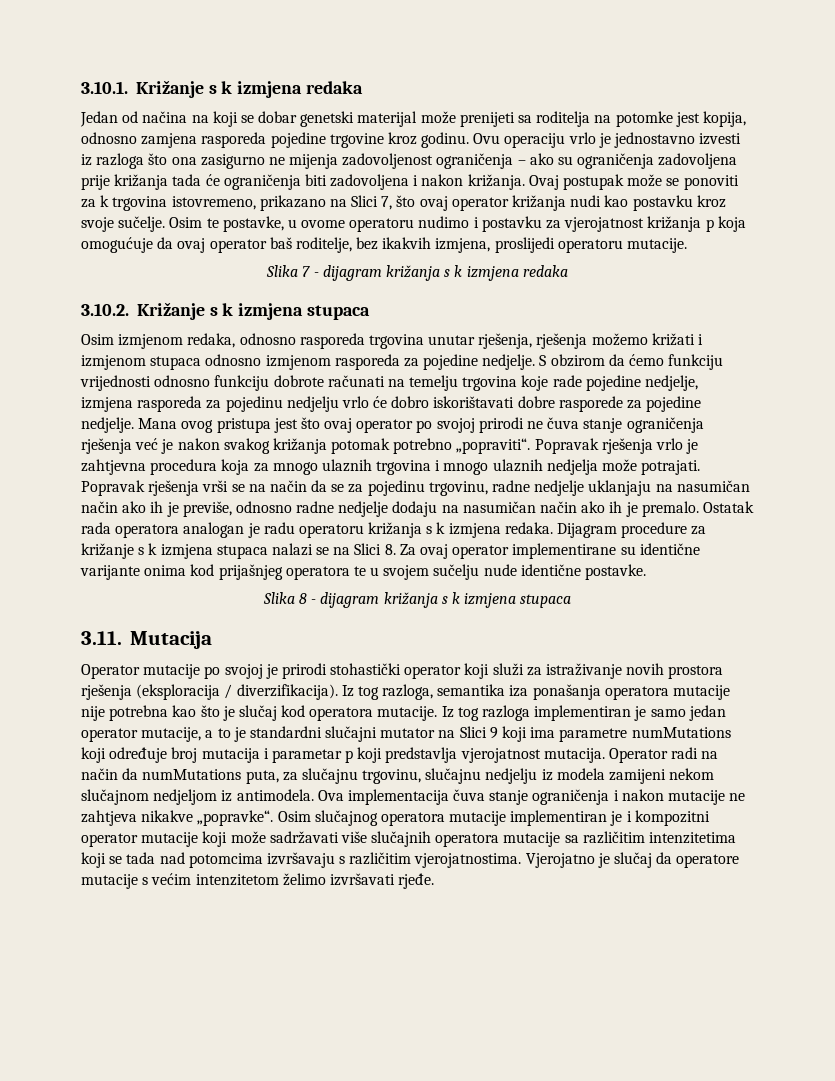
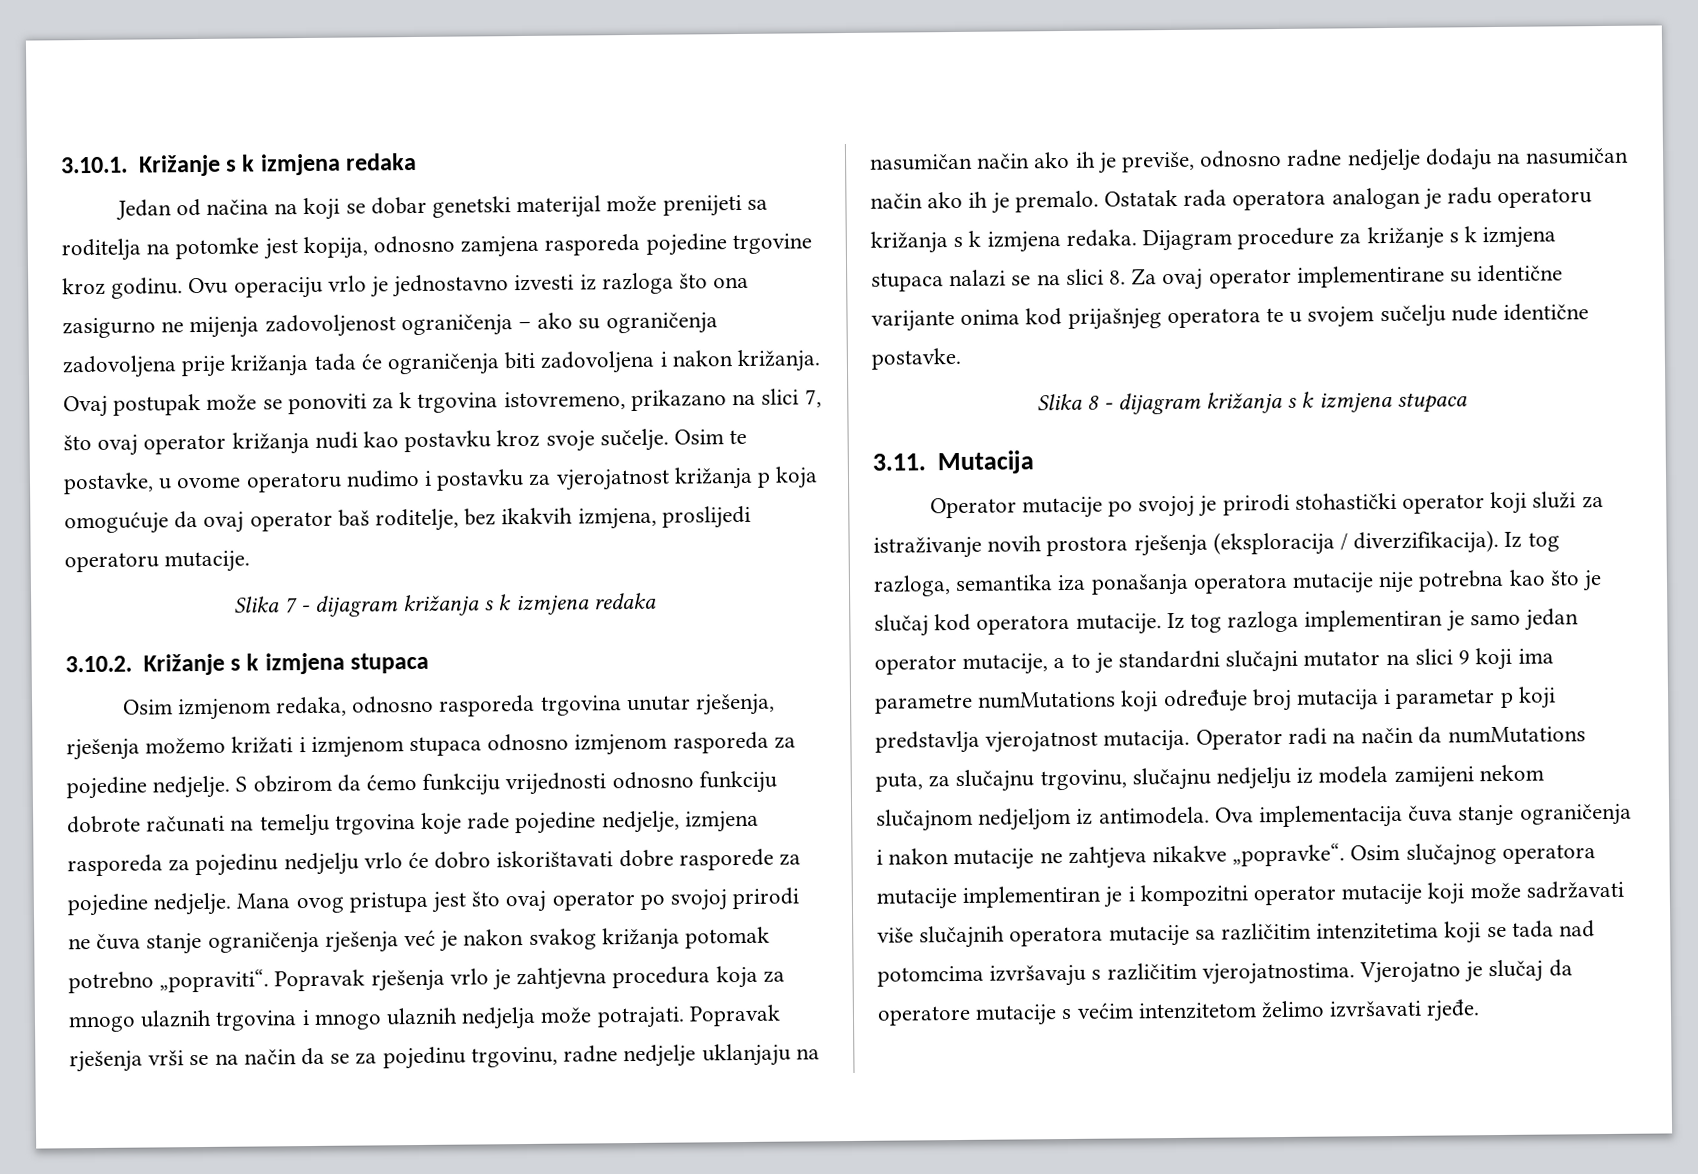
- Ovaj postupak može se ponoviti za k trgovina istovremeno, prikazano na Slici 7, što ovaj operator križanja nudi kao postavku kroz svoje sučelje.
+ Ovaj postupak može se ponoviti za k trgovina istovremeno, prikazano na slici 7, što ovaj operator križanja nudi kao postavku kroz svoje sučelje.
- Dijagram procedure za križanje s k izmjena stupaca nalazi se na Slici 8. Za ovaj operator implementirane su identične varijante onima kod prijašnjeg operatora te u svojem sučelju nude identične postavke.
+ Dijagram procedure za križanje s k izmjena stupaca nalazi se na slici 8. Za ovaj operator implementirane su identične varijante onima kod prijašnjeg operatora te u svojem sučelju nude identične postavke.
- Iz tog razloga implementiran je samo jedan operator mutacije, a to je standardni slučajni mutator na Slici 9 koji ima parametre numMutations koji određuje broj mutacija i parametar p koji predstavlja vjerojatnost mutacija.
+ Iz tog razloga implementiran je samo jedan operator mutacije, a to je standardni slučajni mutator na slici 9 koji ima parametre numMutations koji određuje broj mutacija i parametar p koji predstavlja vjerojatnost mutacija.

